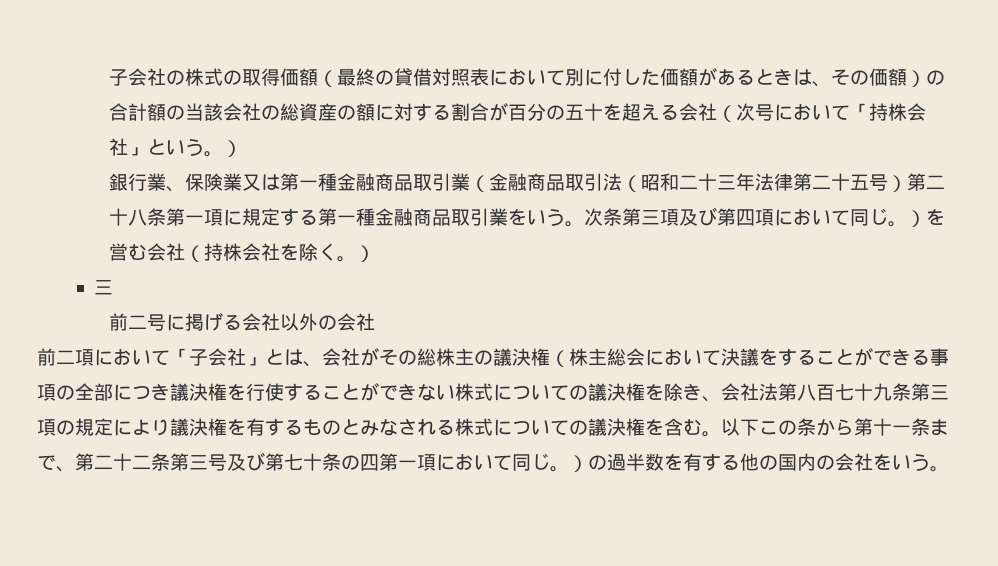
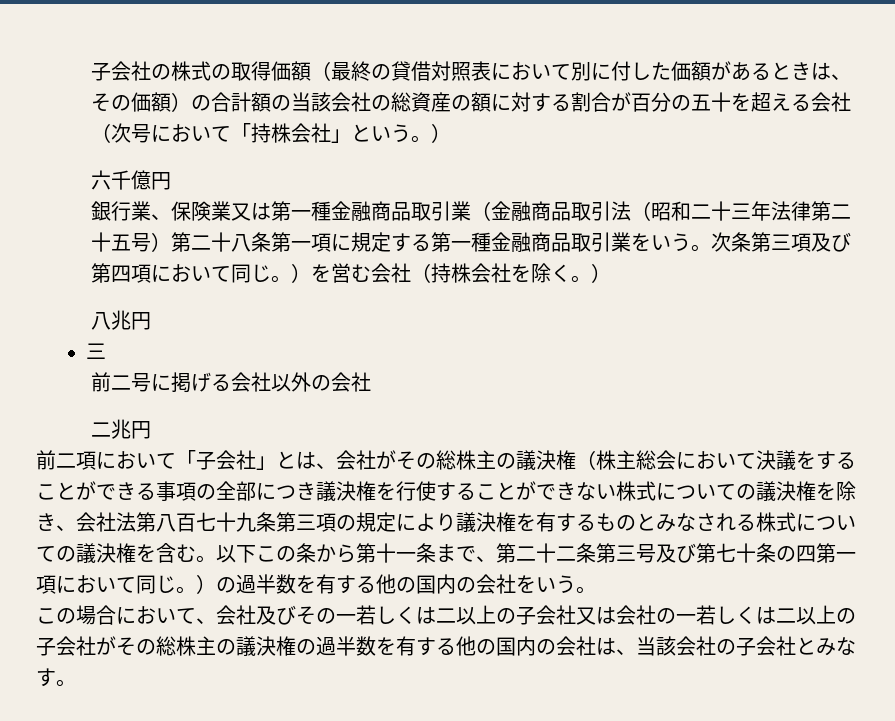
+ 六千億円
+ 八兆円
+ 二兆円
+ この場合において、会社及びその一若しくは二以上の子会社又は会社の一若しくは二以上の子会社がその総株主の議決権の過半数を有する他の国内の会社は、当該会社の子会社とみなす。

